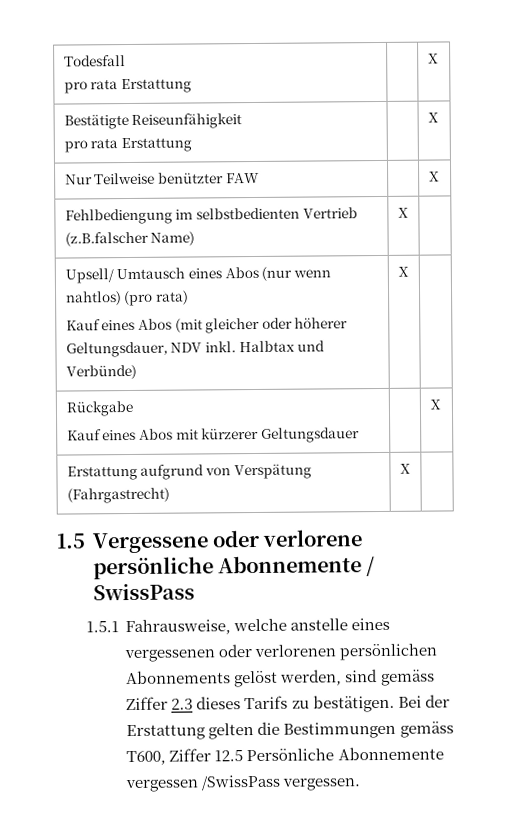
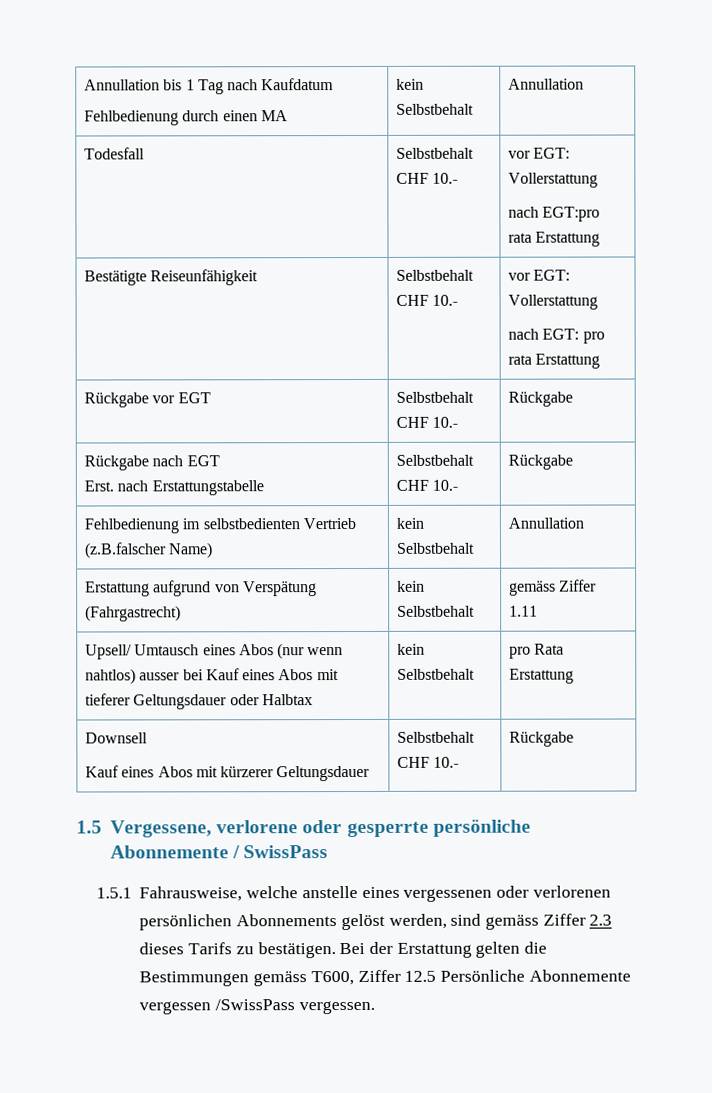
- Todesfall
- pro rata Erstattung | | X
- Bestätigte Reiseunfähigkeit
- pro rata Erstattung | | X
- Nur Teilweise benützter FAW | | X
- Fehlbediengung im selbstbedienten Vertrieb (z.B.falscher Name) | X |
+ Annullation bis 1 Tag nach Kaufdatum
+ Fehlbedienung durch einen MA | kein Selbstbehalt | Annullation
+ Todesfall | Selbstbehalt CHF 10.- | vor EGT: Vollerstattung
+ nach EGT:pro rata Erstattung
+ Bestätigte Reiseunfähigkeit | Selbstbehalt CHF 10.- | vor EGT: Vollerstattung
+ nach EGT: pro rata Erstattung
+ Rückgabe vor EGT | Selbstbehalt CHF 10.- | Rückgabe
+ Rückgabe nach EGT
+ Erst. nach Erstattungstabelle | Selbstbehalt CHF 10.- | Rückgabe
+ Fehlbedienung im selbstbedienten Vertrieb (z.B.falscher Name) | kein Selbstbehalt | Annullation
+ Erstattung aufgrund von Verspätung (Fahrgastrecht) | kein Selbstbehalt | gemäss Ziffer 1.11
- Upsell/ Umtausch eines Abos (nur wenn nahtlos) (pro rata)
- Kauf eines Abos (mit gleicher oder höherer Geltungsdauer, NDV inkl. Halbtax und Verbünde) | X |
- Rückgabe
- Kauf eines Abos mit kürzerer Geltungsdauer | | X
- Erstattung aufgrund von Verspätung (Fahrgastrecht) | X |
- 1.5 Vergessene oder verlorene persönliche Abonnemente / SwissPass
+ Upsell/ Umtausch eines Abos (nur wenn nahtlos) ausser bei Kauf eines Abos mit tieferer Geltungsdauer oder Halbtax | kein Selbstbehalt | pro Rata Erstattung
+ Downsell
+ Kauf eines Abos mit kürzerer Geltungsdauer | Selbstbehalt CHF 10.- | Rückgabe
+ 1.5 Vergessene, verlorene oder gesperrte persönliche Abonnemente / SwissPass

